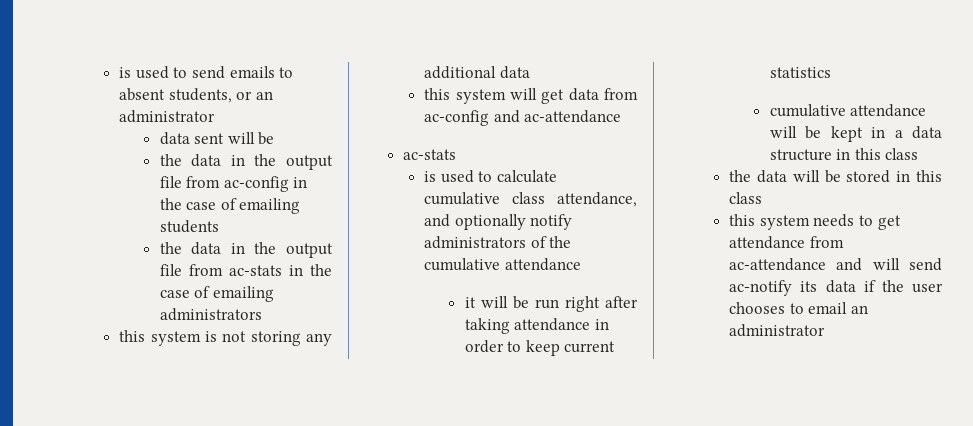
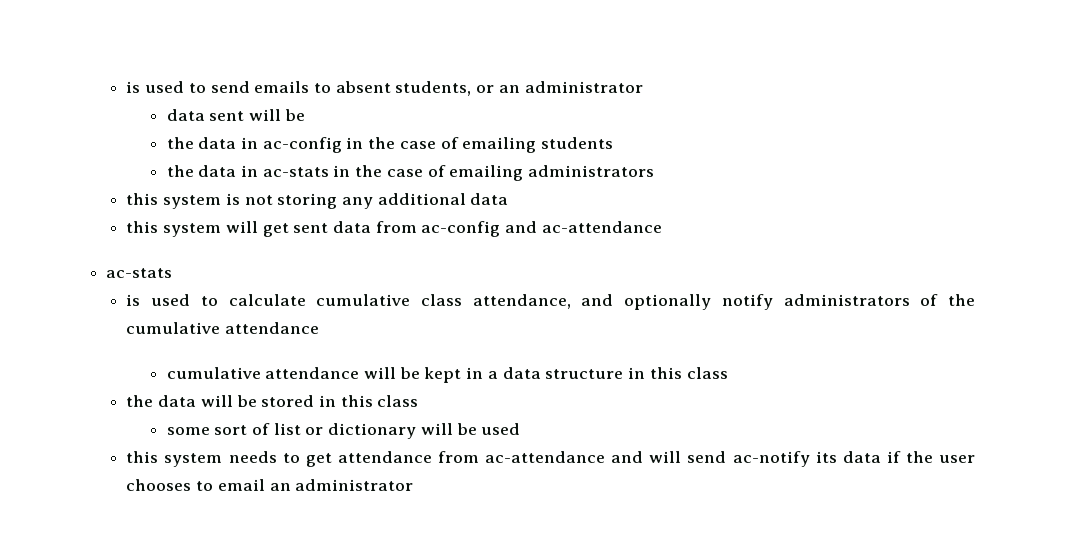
- the data in the output file from ac-config in the case of emailing students
+ the data in ac-config in the case of emailing students
- the data in the output file from ac-stats in the case of emailing administrators
+ the data in ac-stats in the case of emailing administrators
- this system will get data from ac-config and ac-attendance
+ this system will get sent data from ac-config and ac-attendance
- it will be run right after taking attendance in order to keep current statistics
+ some sort of list or dictionary will be used

